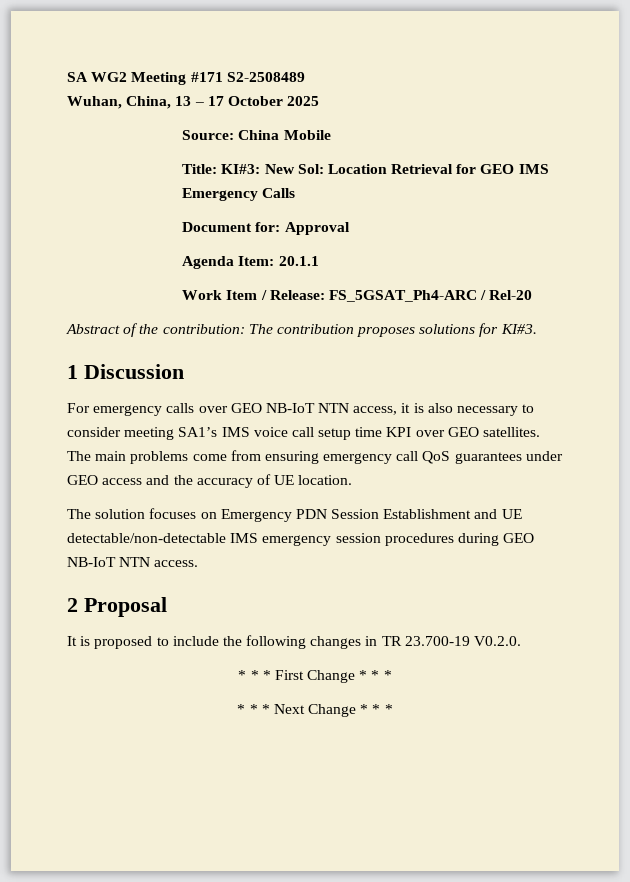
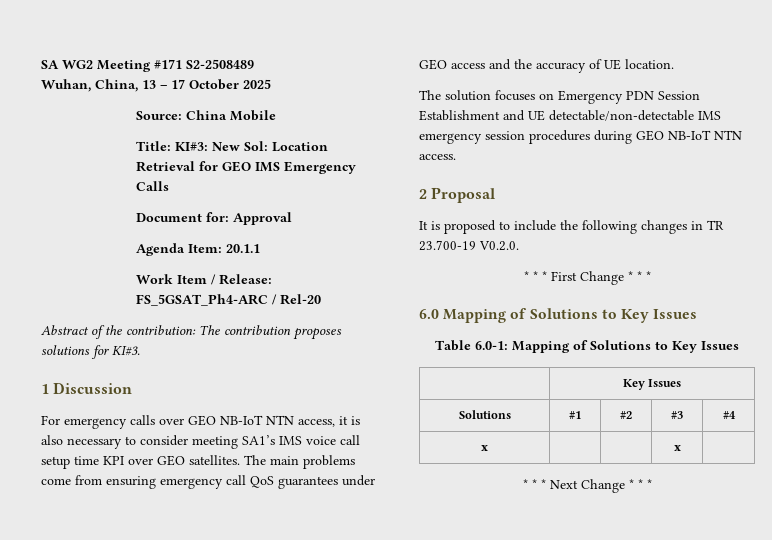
+ 6.0 Mapping of Solutions to Key Issues
+ Table 6.0-1: Mapping of Solutions to Key Issues
+ | Key Issues
+ Solutions | #1 | #2 | #3 | #4
+ x | | | x |

